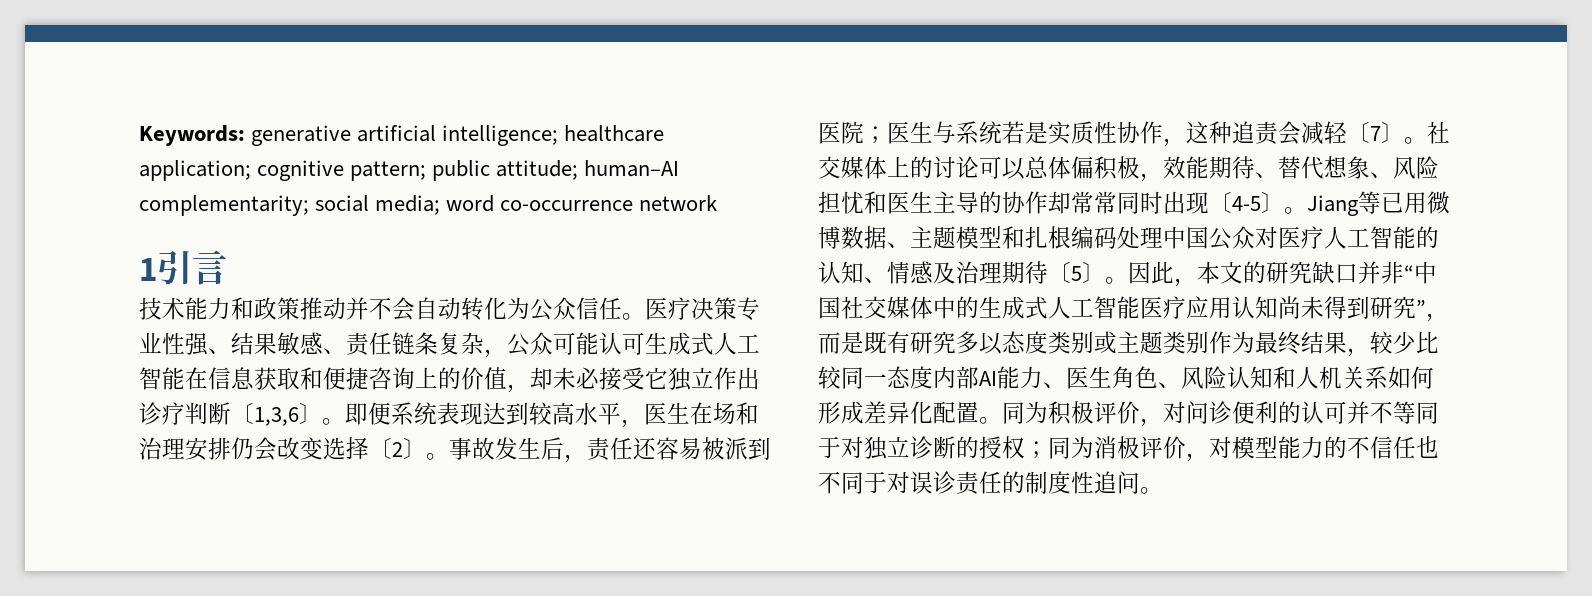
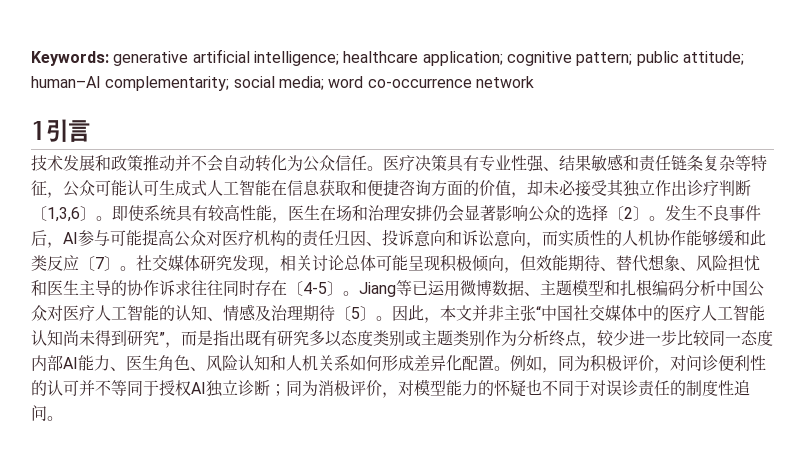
- 技术能力和政策推动并不会自动转化为公众信任。
+ 技术发展和政策推动并不会自动转化为公众信任。
- 医疗决策专业性强、结果敏感、责任链条复杂，公众可能认可生成式人工智能在信息获取和便捷咨询上的价值，却未必接受它独立作出诊疗判断〔1,3,6〕。
+ 医疗决策具有专业性强、结果敏感和责任链条复杂等特征，公众可能认可生成式人工智能在信息获取和便捷咨询方面的价值，却未必接受其独立作出诊疗判断〔1,3,6〕。
- 即便系统表现达到较高水平，医生在场和治理安排仍会改变选择〔2〕。事故发生后，责任还容易被派到医院；医生与系统若是实质性协作，这种追责会减轻〔7〕。
+ 即使系统具有较高性能，医生在场和治理安排仍会显著影响公众的选择〔2〕。发生不良事件后，AI参与可能提高公众对医疗机构的责任归因、投诉意向和诉讼意向，而实质性的人机协作能够缓和此类反应〔7〕。
- 社交媒体上的讨论可以总体偏积极，效能期待、替代想象、风险担忧和医生主导的协作却常常同时出现〔4-5〕。
+ 社交媒体研究发现，相关讨论总体可能呈现积极倾向，但效能期待、替代想象、风险担忧和医生主导的协作诉求往往同时存在〔4-5〕。
- Jiang等已用微博数据、主题模型和扎根编码处理中国公众对医疗人工智能的认知、情感及治理期待〔5〕。
+ Jiang等已运用微博数据、主题模型和扎根编码分析中国公众对医疗人工智能的认知、情感及治理期待〔5〕。
- 因此，本文的研究缺口并非“中国社交媒体中的生成式人工智能医疗应用认知尚未得到研究”，而是既有研究多以态度类别或主题类别作为最终结果，较少比较同一态度内部AI能力、医生角色、风险认知和人机关系如何形成差异化配置。
+ 因此，本文并非主张“中国社交媒体中的医疗人工智能认知尚未得到研究”，而是指出既有研究多以态度类别或主题类别作为分析终点，较少进一步比较同一态度内部AI能力、医生角色、风险认知和人机关系如何形成差异化配置。
- 同为积极评价，对问诊便利的认可并不等同于对独立诊断的授权；同为消极评价，对模型能力的不信任也不同于对误诊责任的制度性追问。
+ 例如，同为积极评价，对问诊便利性的认可并不等同于授权AI独立诊断；同为消极评价，对模型能力的怀疑也不同于对误诊责任的制度性追问。

